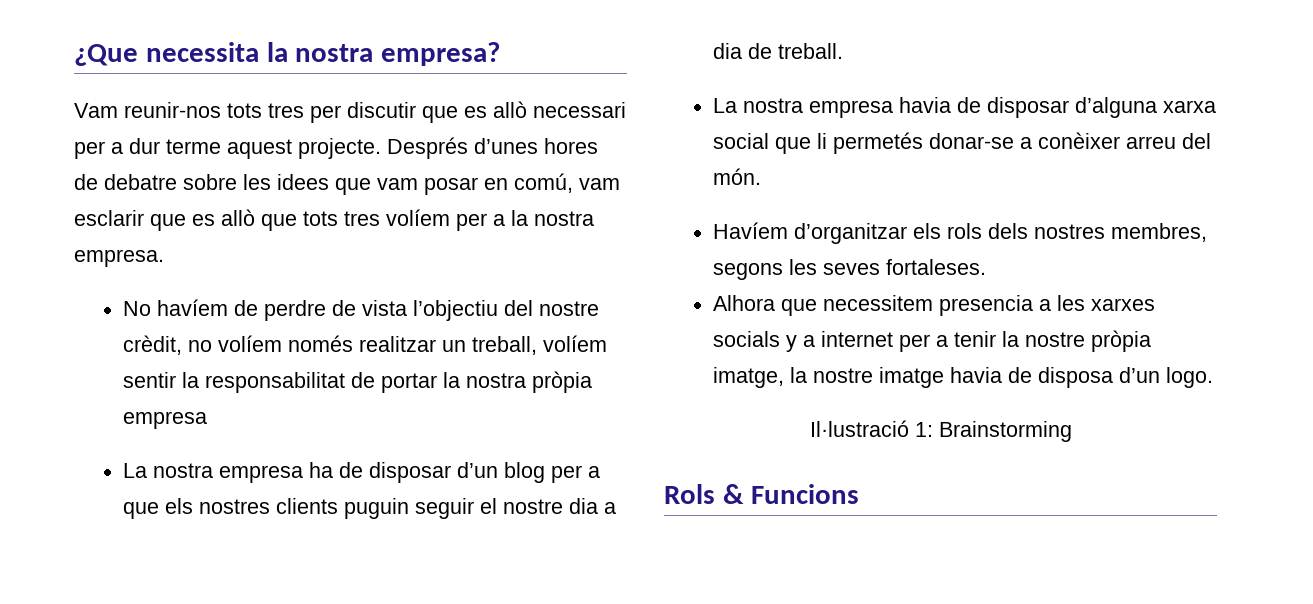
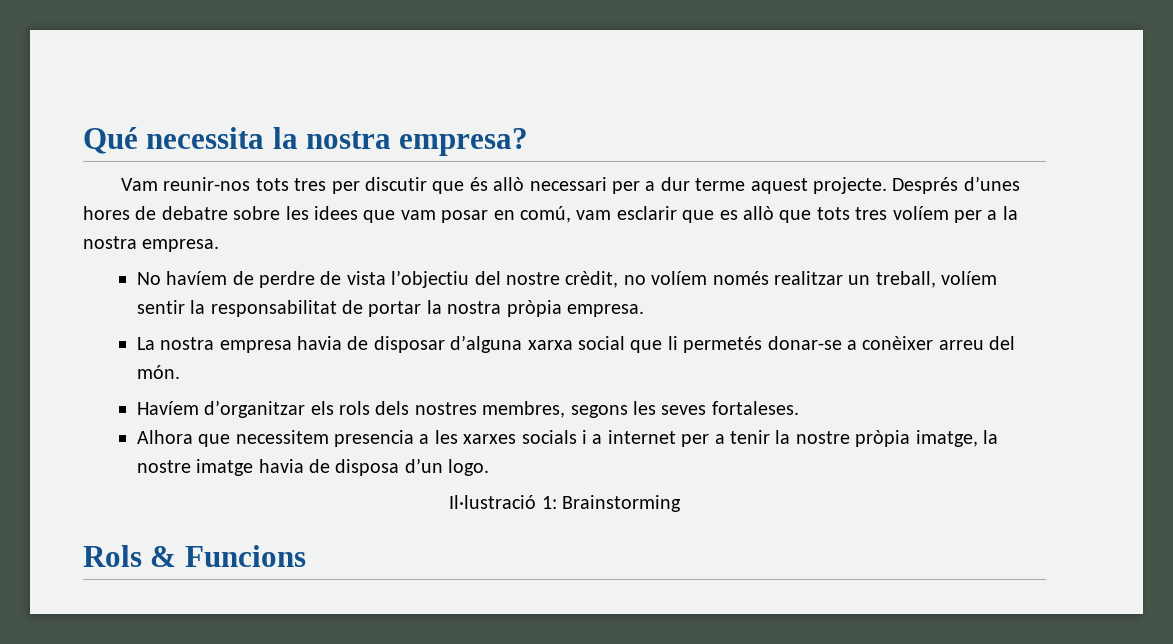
- ¿Que necessita la nostra empresa?
+ Qué necessita la nostra empresa?
- Vam reunir-nos tots tres per discutir que es allò necessari per a dur terme aquest projecte.
+ Vam reunir-nos tots tres per discutir que és allò necessari per a dur terme aquest projecte.
- No havíem de perdre de vista l’objectiu del nostre crèdit, no volíem només realitzar un treball, volíem sentir la responsabilitat de portar la nostra pròpia empresa
- La nostra empresa ha de disposar d’un blog per a que els nostres clients puguin seguir el nostre dia a dia de treball.
+ No havíem de perdre de vista l’objectiu del nostre crèdit, no volíem només realitzar un treball, volíem sentir la responsabilitat de portar la nostra pròpia empresa.
- Alhora que necessitem presencia a les xarxes socials y a internet per a tenir la nostre pròpia imatge, la nostre imatge havia de disposa d’un logo.
+ Alhora que necessitem presencia a les xarxes socials i a internet per a tenir la nostre pròpia imatge, la nostre imatge havia de disposa d’un logo.

